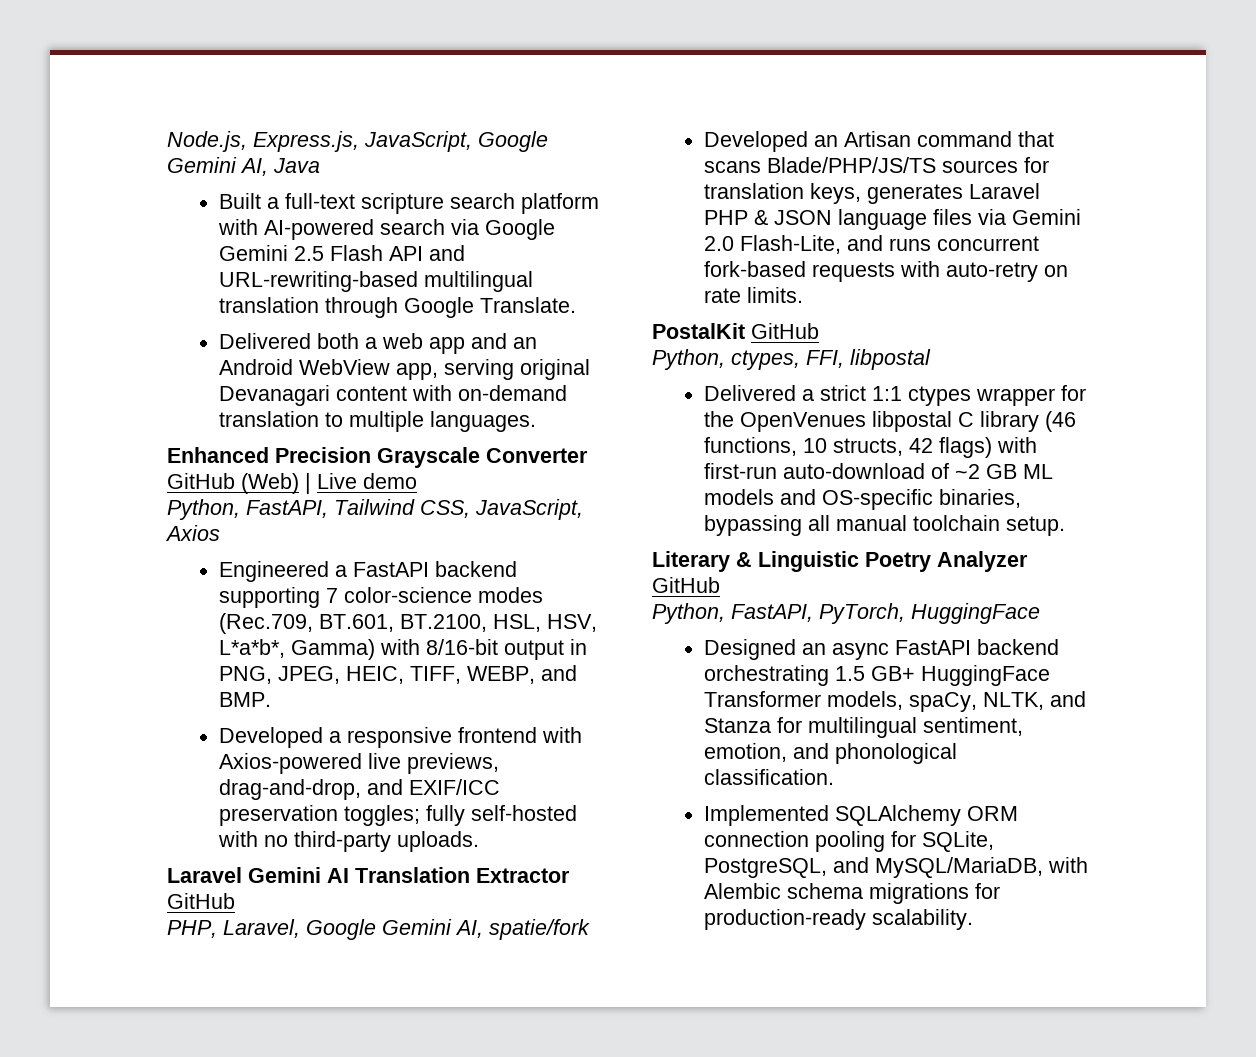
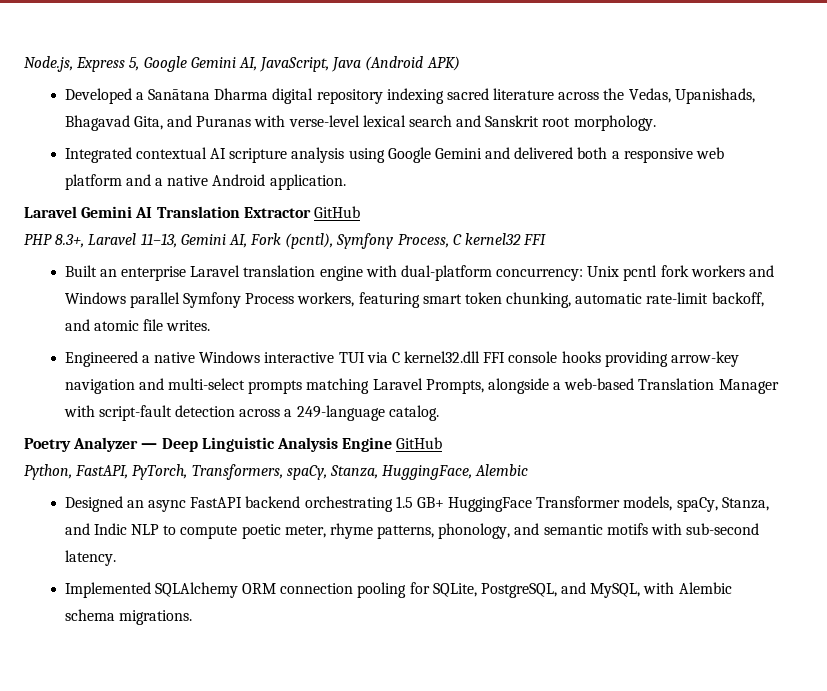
- Node.js, Express.js, JavaScript, Google Gemini AI, Java
- Built a full-text scripture search platform with AI-powered search via Google Gemini 2.5 Flash API and URL-rewriting-based multilingual translation through Google Translate.
- Delivered both a web app and an Android WebView app, serving original Devanagari content with on-demand translation to multiple languages.
- Enhanced Precision Grayscale Converter GitHub (Web) | Live demo
- Python, FastAPI, Tailwind CSS, JavaScript, Axios
- Engineered a FastAPI backend supporting 7 color-science modes (Rec.709, BT.601, BT.2100, HSL, HSV, L*a*b*, Gamma) with 8/16-bit output in PNG, JPEG, HEIC, TIFF, WEBP, and BMP.
- Developed a responsive frontend with Axios-powered live previews, drag-and-drop, and EXIF/ICC preservation toggles; fully self-hosted with no third-party uploads.
+ Node.js, Express 5, Google Gemini AI, JavaScript, Java (Android APK)
+ Developed a Sanātana Dharma digital repository indexing sacred literature across the Vedas, Upanishads, Bhagavad Gita, and Puranas with verse-level lexical search and Sanskrit root morphology.
+ Integrated contextual AI scripture analysis using Google Gemini and delivered both a responsive web platform and a native Android application.
- PHP, Laravel, Google Gemini AI, spatie/fork
- Developed an Artisan command that scans Blade/PHP/JS/TS sources for translation keys, generates Laravel PHP & JSON language files via Gemini 2.0 Flash-Lite, and runs concurrent fork-based requests with auto-retry on rate limits.
- PostalKit GitHub
- Python, ctypes, FFI, libpostal
- Delivered a strict 1:1 ctypes wrapper for the OpenVenues libpostal C library (46 functions, 10 structs, 42 flags) with first-run auto-download of ~2 GB ML models and OS-specific binaries, bypassing all manual toolchain setup.
- Literary & Linguistic Poetry Analyzer GitHub
+ PHP 8.3+, Laravel 11–13, Gemini AI, Fork (pcntl), Symfony Process, C kernel32 FFI
+ Built an enterprise Laravel translation engine with dual-platform concurrency: Unix pcntl fork workers and Windows parallel Symfony Process workers, featuring smart token chunking, automatic rate-limit backoff, and atomic file writes.
+ Engineered a native Windows interactive TUI via C kernel32.dll FFI console hooks providing arrow-key navigation and multi-select prompts matching Laravel Prompts, alongside a web-based Translation Manager with script-fault detection across a 249-language catalog.
+ Poetry Analyzer — Deep Linguistic Analysis Engine GitHub
- Python, FastAPI, PyTorch, HuggingFace
+ Python, FastAPI, PyTorch, Transformers, spaCy, Stanza, HuggingFace, Alembic
- Designed an async FastAPI backend orchestrating 1.5 GB+ HuggingFace Transformer models, spaCy, NLTK, and Stanza for multilingual sentiment, emotion, and phonological classification.
+ Designed an async FastAPI backend orchestrating 1.5 GB+ HuggingFace Transformer models, spaCy, Stanza, and Indic NLP to compute poetic meter, rhyme patterns, phonology, and semantic motifs with sub-second latency.
- Implemented SQLAlchemy ORM connection pooling for SQLite, PostgreSQL, and MySQL/MariaDB, with Alembic schema migrations for production-ready scalability.
+ Implemented SQLAlchemy ORM connection pooling for SQLite, PostgreSQL, and MySQL, with Alembic schema migrations.

